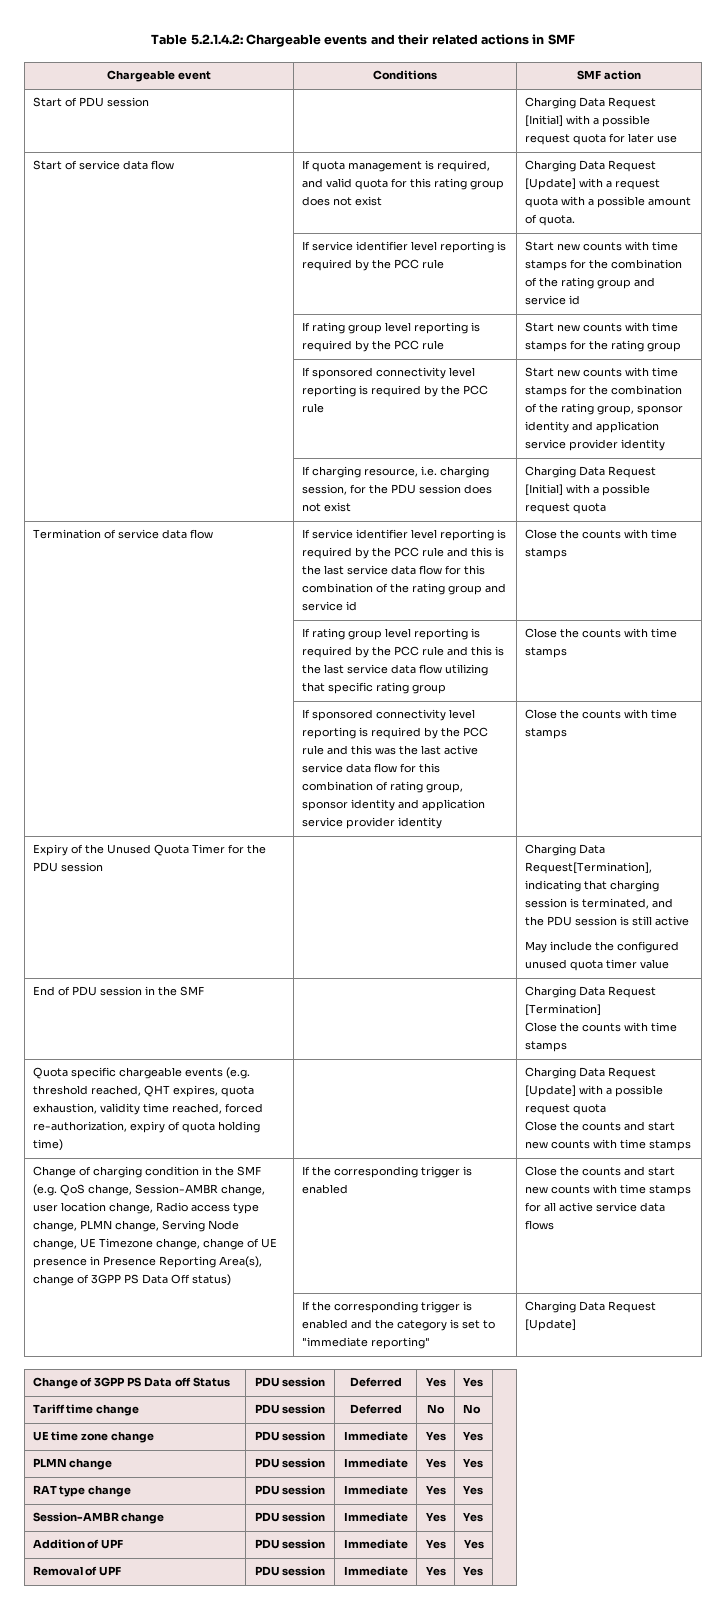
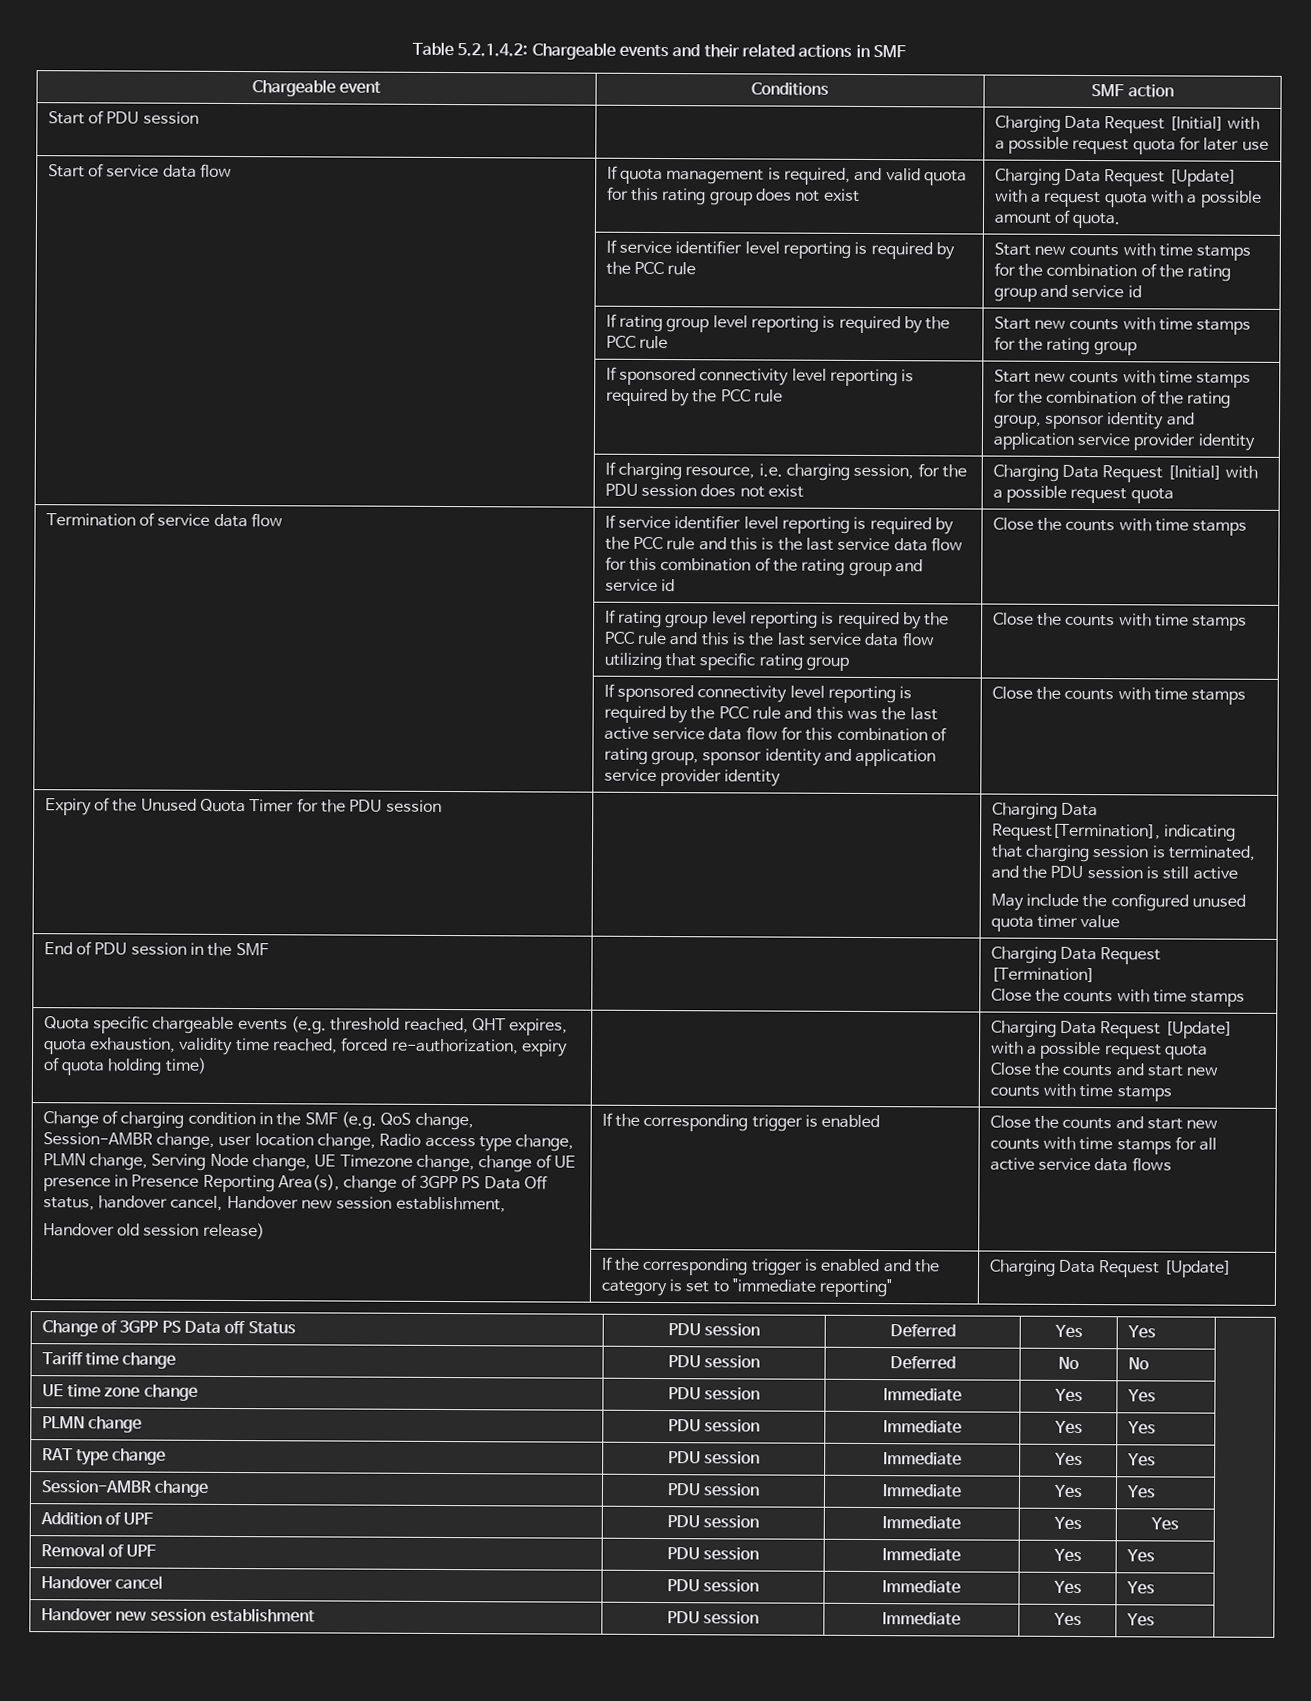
- Change of charging condition in the SMF (e.g. QoS change, Session-AMBR change, user location change, Radio access type change, PLMN change, Serving Node change, UE Timezone change, change of UE presence in Presence Reporting Area(s), change of 3GPP PS Data Off status)
+ Change of charging condition in the SMF (e.g. QoS change, Session-AMBR change, user location change, Radio access type change, PLMN change, Serving Node change, UE Timezone change, change of UE presence in Presence Reporting Area(s), change of 3GPP PS Data Off status, handover cancel, Handover new session establishment,
+ Handover old session release)
+ Handover cancel | PDU session | Immediate | Yes | Yes |
+ Handover new session establishment | PDU session | Immediate | Yes | Yes |

